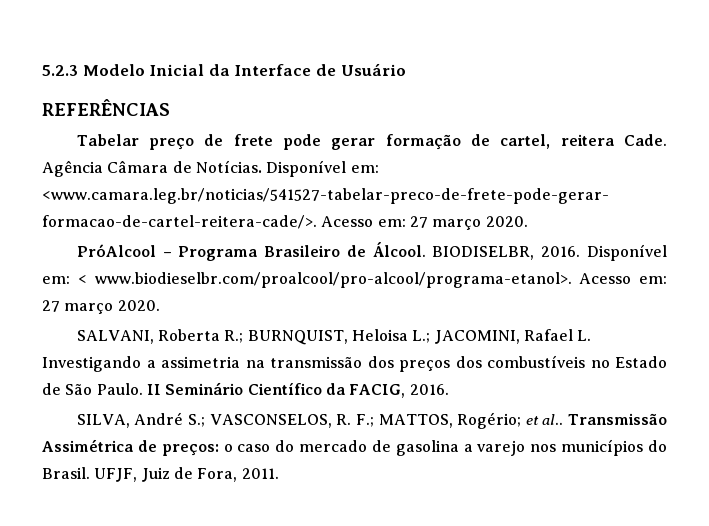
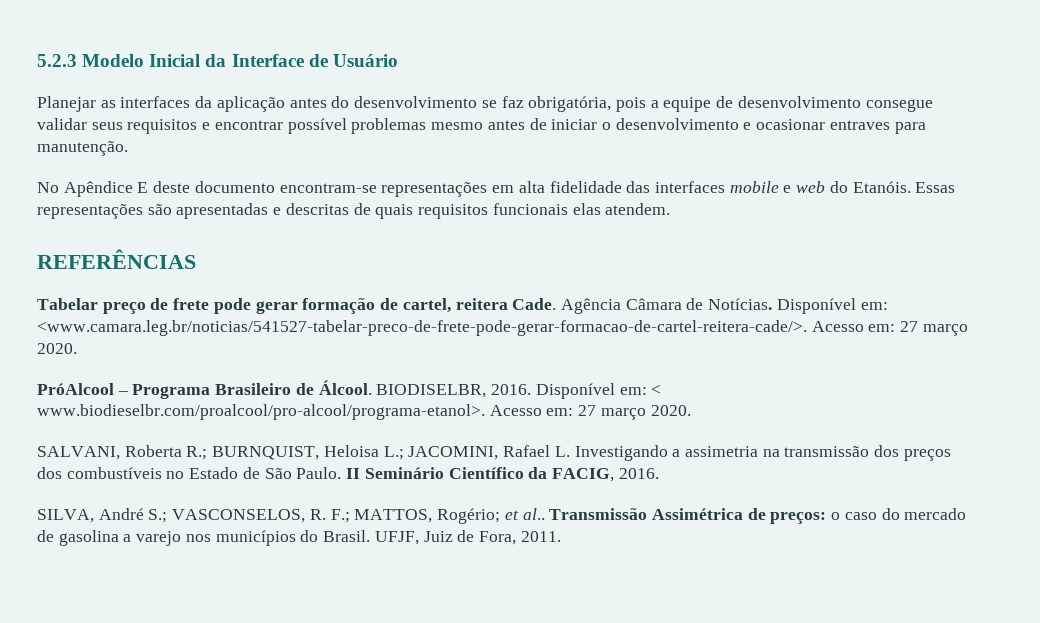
+ Planejar as interfaces da aplicação antes do desenvolvimento se faz obrigatória, pois a equipe de desenvolvimento consegue validar seus requisitos e encontrar possível problemas mesmo antes de iniciar o desenvolvimento e ocasionar entraves para manutenção.
+ No Apêndice E deste documento encontram-se representações em alta fidelidade das interfaces mobile e web do Etanóis. Essas representações são apresentadas e descritas de quais requisitos funcionais elas atendem.

